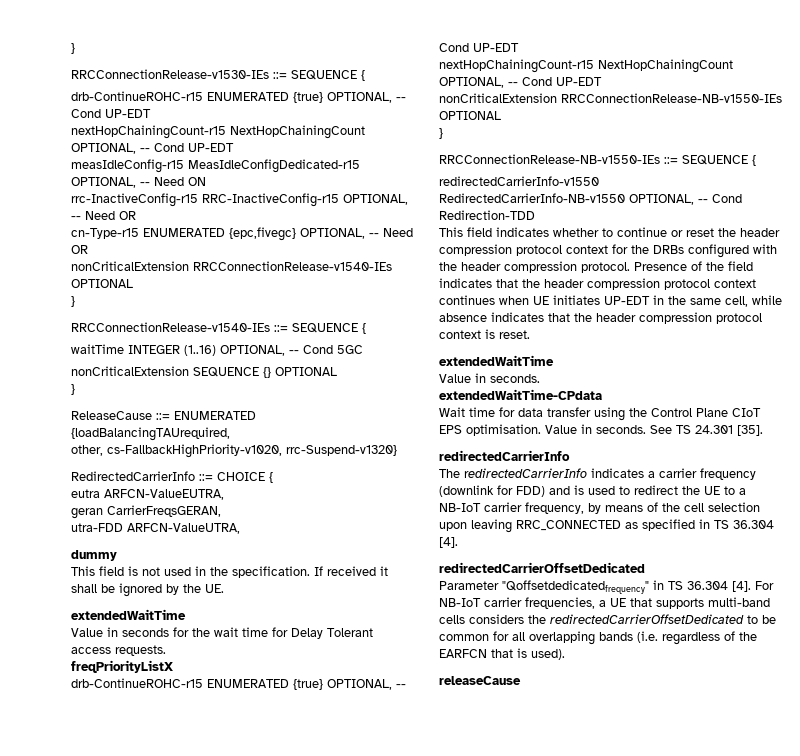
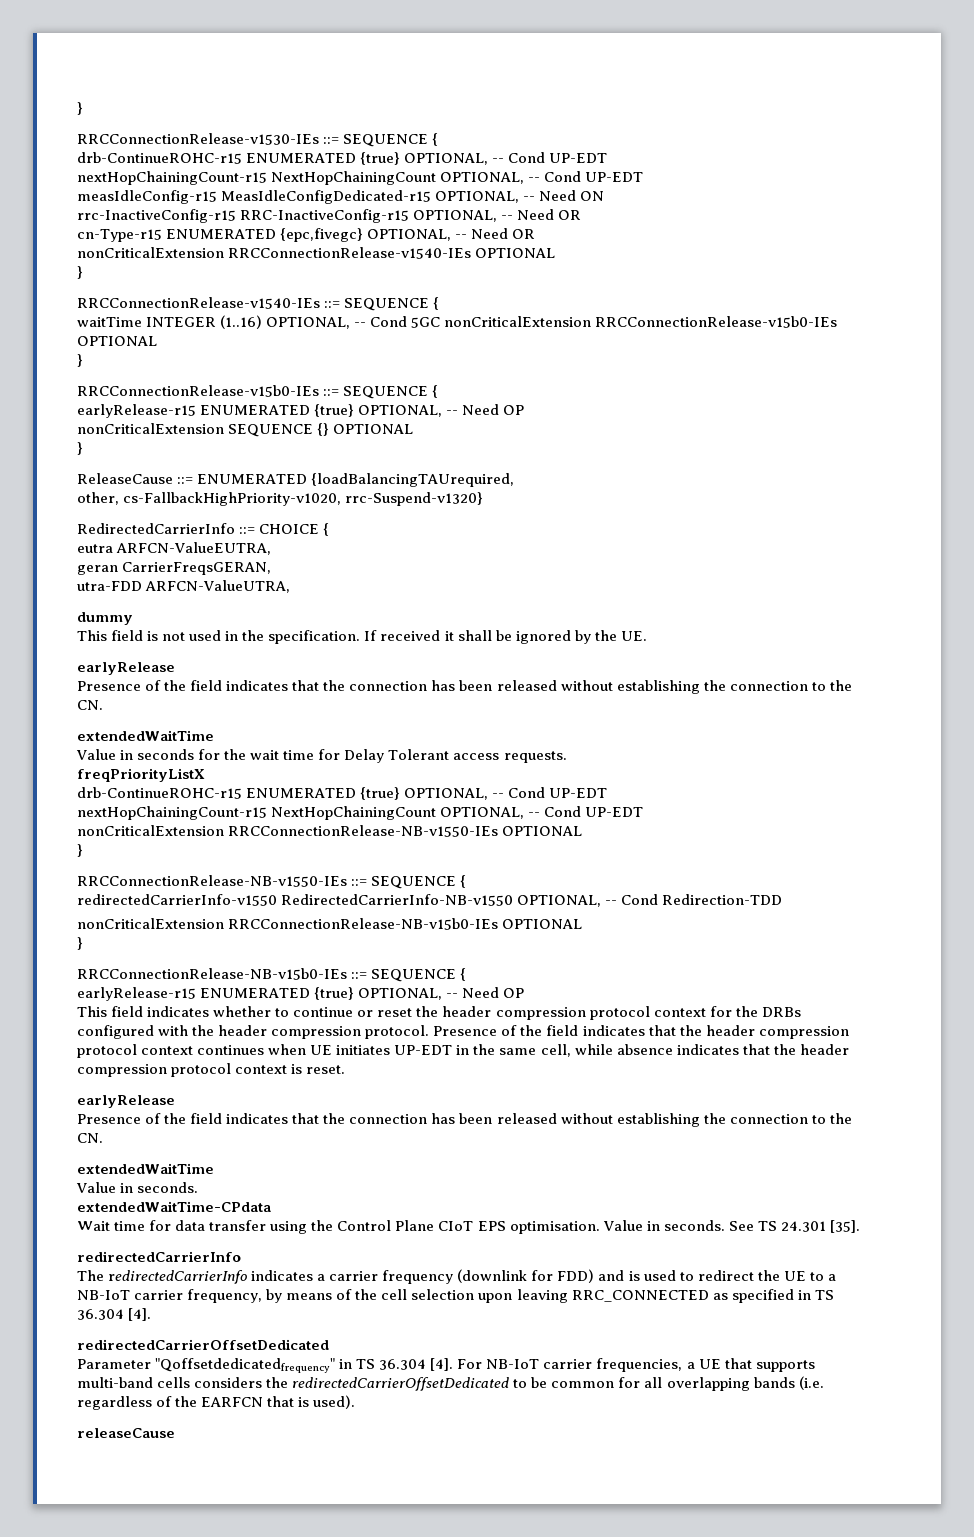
- waitTime INTEGER (1..16) OPTIONAL, -- Cond 5GC
+ waitTime INTEGER (1..16) OPTIONAL, -- Cond 5GC nonCriticalExtension RRCConnectionRelease-v15b0-IEs OPTIONAL
+ }
+ RRCConnectionRelease-v15b0-IEs ::= SEQUENCE {
+ earlyRelease-r15 ENUMERATED {true} OPTIONAL, -- Need OP
  If received it shall be ignored by the UE.
+ earlyRelease
+ Presence of the field indicates that the connection has been released without establishing the connection to the CN.
+ nonCriticalExtension RRCConnectionRelease-NB-v15b0-IEs OPTIONAL
+ }
+ RRCConnectionRelease-NB-v15b0-IEs ::= SEQUENCE {
+ earlyRelease-r15 ENUMERATED {true} OPTIONAL, -- Need OP
  Presence of the field indicates that the header compression protocol context continues when UE initiates UP-EDT in the same cell, while absence indicates that the header compression protocol context is reset.
+ earlyRelease
+ Presence of the field indicates that the connection has been released without establishing the connection to the CN.

